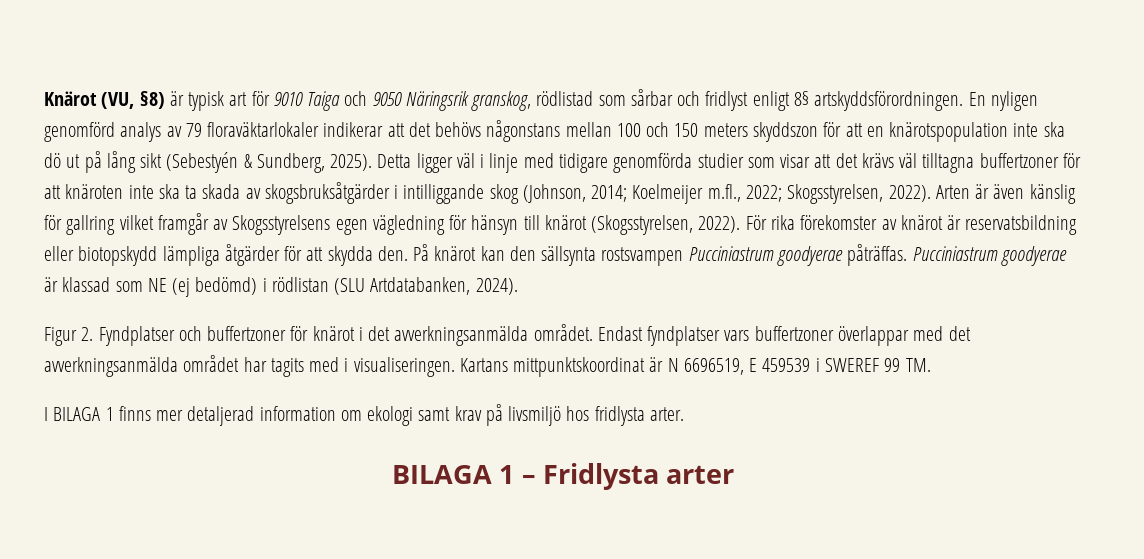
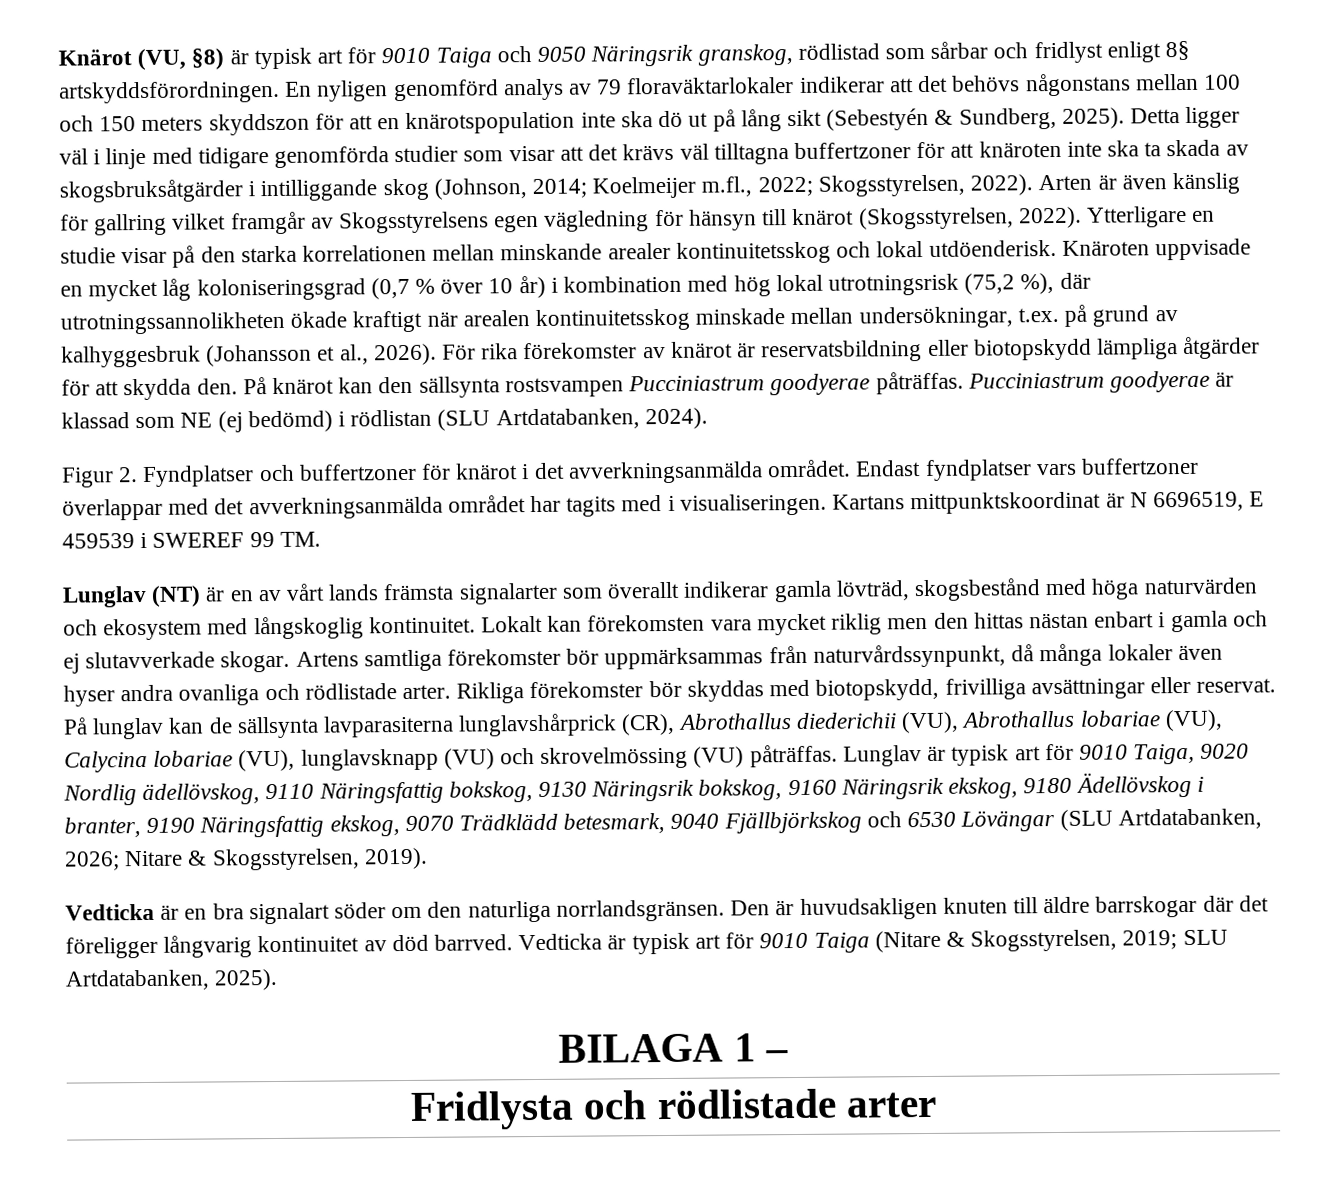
+ Ytterligare en studie visar på den starka korrelationen mellan minskande arealer kontinuitetsskog och lokal utdöenderisk. Knäroten uppvisade en mycket låg koloniseringsgrad (0,7 % över 10 år) i kombination med hög lokal utrotningsrisk (75,2 %), där utrotningssannolikheten ökade kraftigt när arealen kontinuitetsskog minskade mellan undersökningar, t.ex. på grund av kalhyggesbruk (Johansson et al., 2026).
- I BILAGA 1 finns mer detaljerad information om ekologi samt krav på livsmiljö hos fridlysta arter.
+ Lunglav (NT) är en av vårt lands främsta signalarter som överallt indikerar gamla lövträd, skogsbestånd med höga naturvärden och ekosystem med långskoglig kontinuitet. Lokalt kan förekomsten vara mycket riklig men den hittas nästan enbart i gamla och ej slutavverkade skogar. Artens samtliga förekomster bör uppmärksammas från naturvårdssynpunkt, då många lokaler även hyser andra ovanliga och rödlistade arter. Rikliga förekomster bör skyddas med biotopskydd, frivilliga avsättningar eller reservat. På lunglav kan de sällsynta lavparasiterna lunglavshårprick (CR), Abrothallus diederichii (VU), Abrothallus lobariae (VU), Calycina lobariae (VU), lunglavsknapp (VU) och skrovelmössing (VU) påträffas. Lunglav är typisk art för 9010 Taiga, 9020 Nordlig ädellövskog, 9110 Näringsfattig bokskog, 9130 Näringsrik bokskog, 9160 Näringsrik ekskog, 9180 Ädellövskog i branter, 9190 Näringsfattig ekskog, 9070 Trädklädd betesmark, 9040 Fjällbjörkskog och 6530 Lövängar (SLU Artdatabanken, 2026; Nitare & Skogsstyrelsen, 2019).
+ Vedticka är en bra signalart söder om den naturliga norrlandsgränsen. Den är huvudsakligen knuten till äldre barrskogar där det föreligger långvarig kontinuitet av död barrved. Vedticka är typisk art för 9010 Taiga (Nitare & Skogsstyrelsen, 2019; SLU Artdatabanken, 2025).
- BILAGA 1 – Fridlysta arter
+ BILAGA 1 –
+ Fridlysta och rödlistade arter

